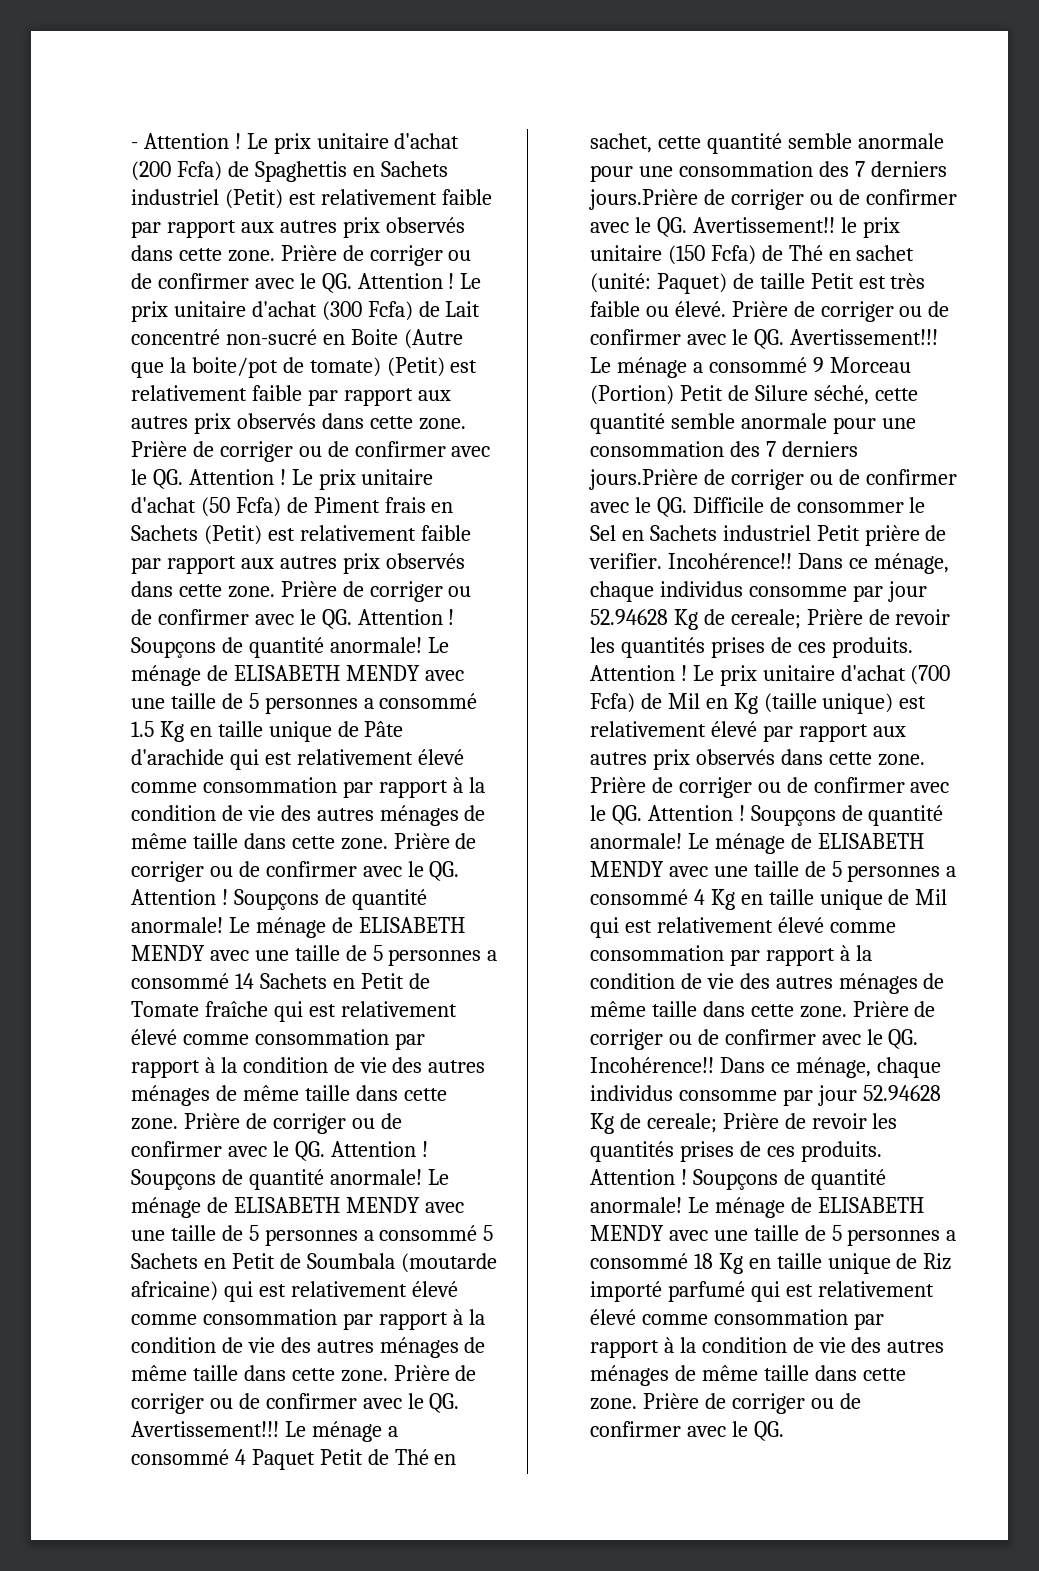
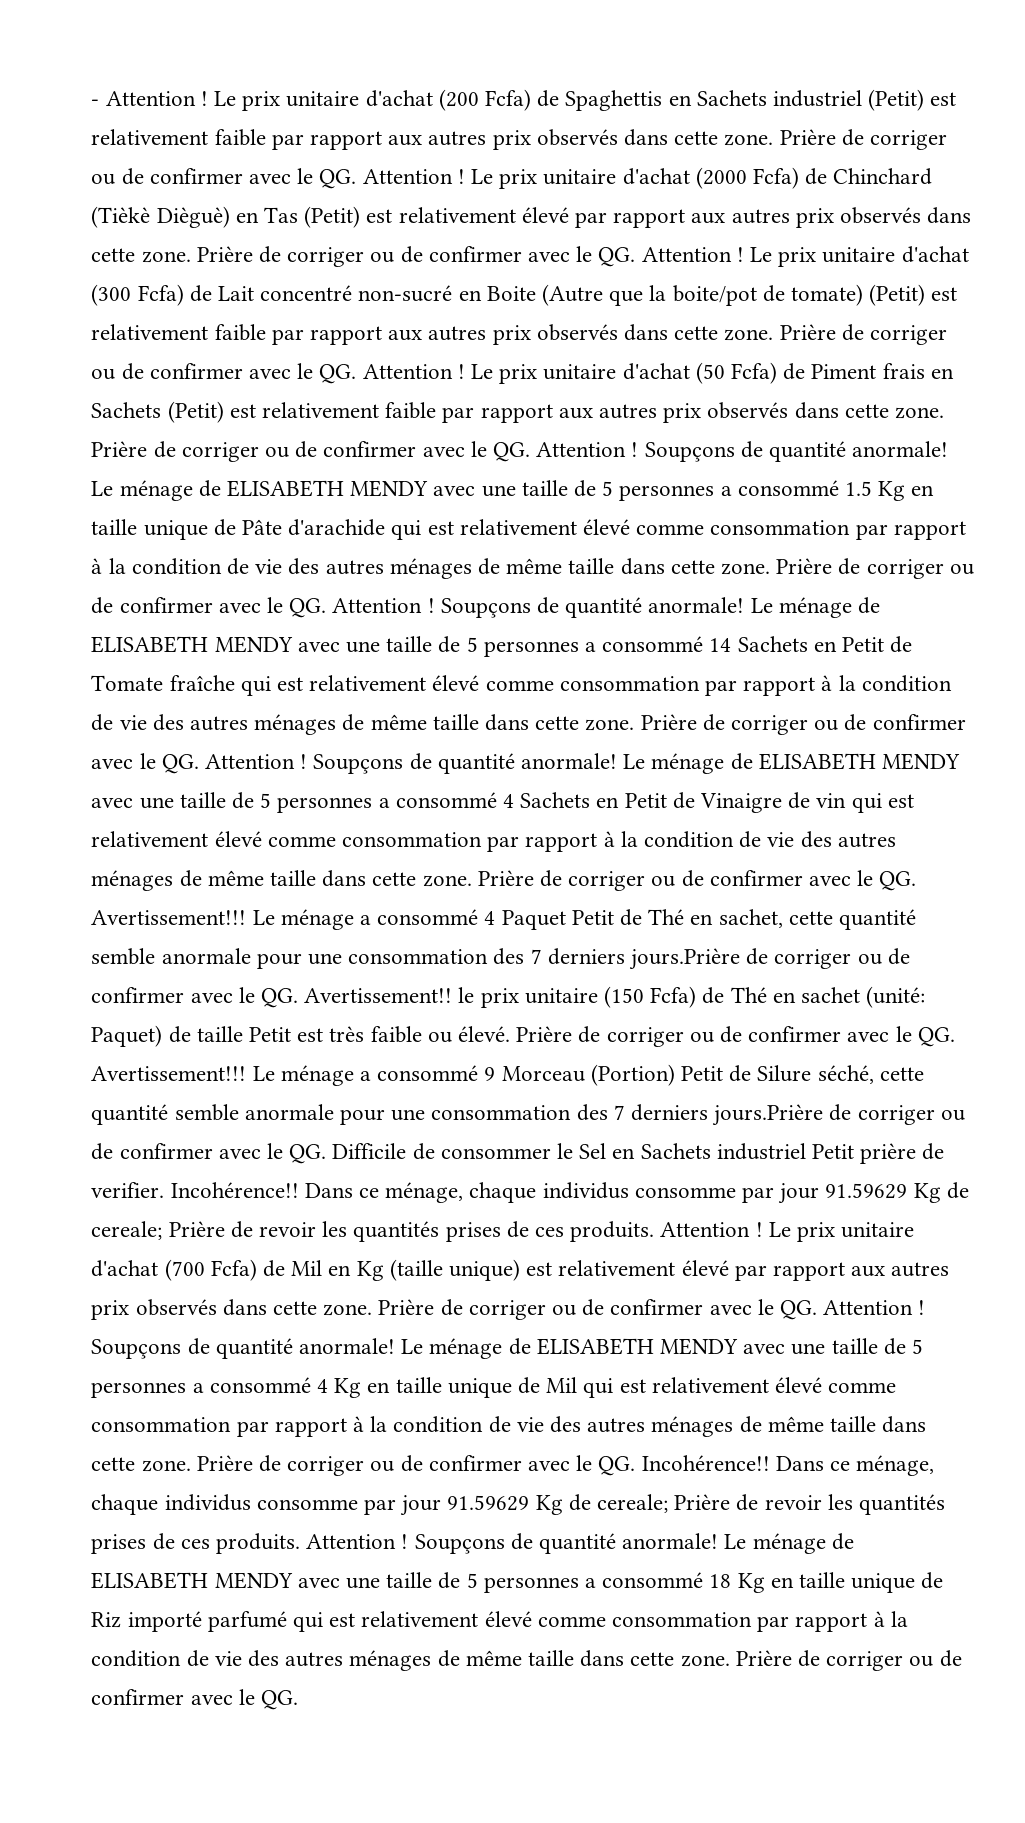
- Le prix unitaire d'achat (300 Fcfa) de Lait concentré non-sucré en Boite (Autre que la boite/pot de tomate) (Petit) est relativement faible par rapport aux autres prix observés dans cette zone.
+ Le prix unitaire d'achat (2000 Fcfa) de Chinchard (Tièkè Dièguè) en Tas (Petit) est relativement élevé par rapport aux autres prix observés dans cette zone. Prière de corriger ou de confirmer avec le QG. Attention ! Le prix unitaire d'achat (300 Fcfa) de Lait concentré non-sucré en Boite (Autre que la boite/pot de tomate) (Petit) est relativement faible par rapport aux autres prix observés dans cette zone.
- Le ménage de ELISABETH MENDY avec une taille de 5 personnes a consommé 5 Sachets en Petit de Soumbala (moutarde africaine) qui est relativement élevé comme consommation par rapport à la condition de vie des autres ménages de même taille dans cette zone.
+ Le ménage de ELISABETH MENDY avec une taille de 5 personnes a consommé 4 Sachets en Petit de Vinaigre de vin qui est relativement élevé comme consommation par rapport à la condition de vie des autres ménages de même taille dans cette zone.
- Le ménage a consommé 9 Morceau (Portion) Petit de Silure séché, cette quantité semble anormale pour une consommation des 7 derniers jours.Prière de corriger ou de confirmer avec le QG. Difficile de consommer le Sel en Sachets industriel Petit prière de verifier. Incohérence!! Dans ce ménage, chaque individus consomme par jour 52.94628 Kg de cereale;
+ Le ménage a consommé 9 Morceau (Portion) Petit de Silure séché, cette quantité semble anormale pour une consommation des 7 derniers jours.Prière de corriger ou de confirmer avec le QG. Difficile de consommer le Sel en Sachets industriel Petit prière de verifier. Incohérence!! Dans ce ménage, chaque individus consomme par jour 91.59629 Kg de cereale;
- Prière de corriger ou de confirmer avec le QG. Incohérence!! Dans ce ménage, chaque individus consomme par jour 52.94628 Kg de cereale; Prière de revoir les quantités prises de ces produits.
+ Prière de corriger ou de confirmer avec le QG. Incohérence!! Dans ce ménage, chaque individus consomme par jour 91.59629 Kg de cereale; Prière de revoir les quantités prises de ces produits.

